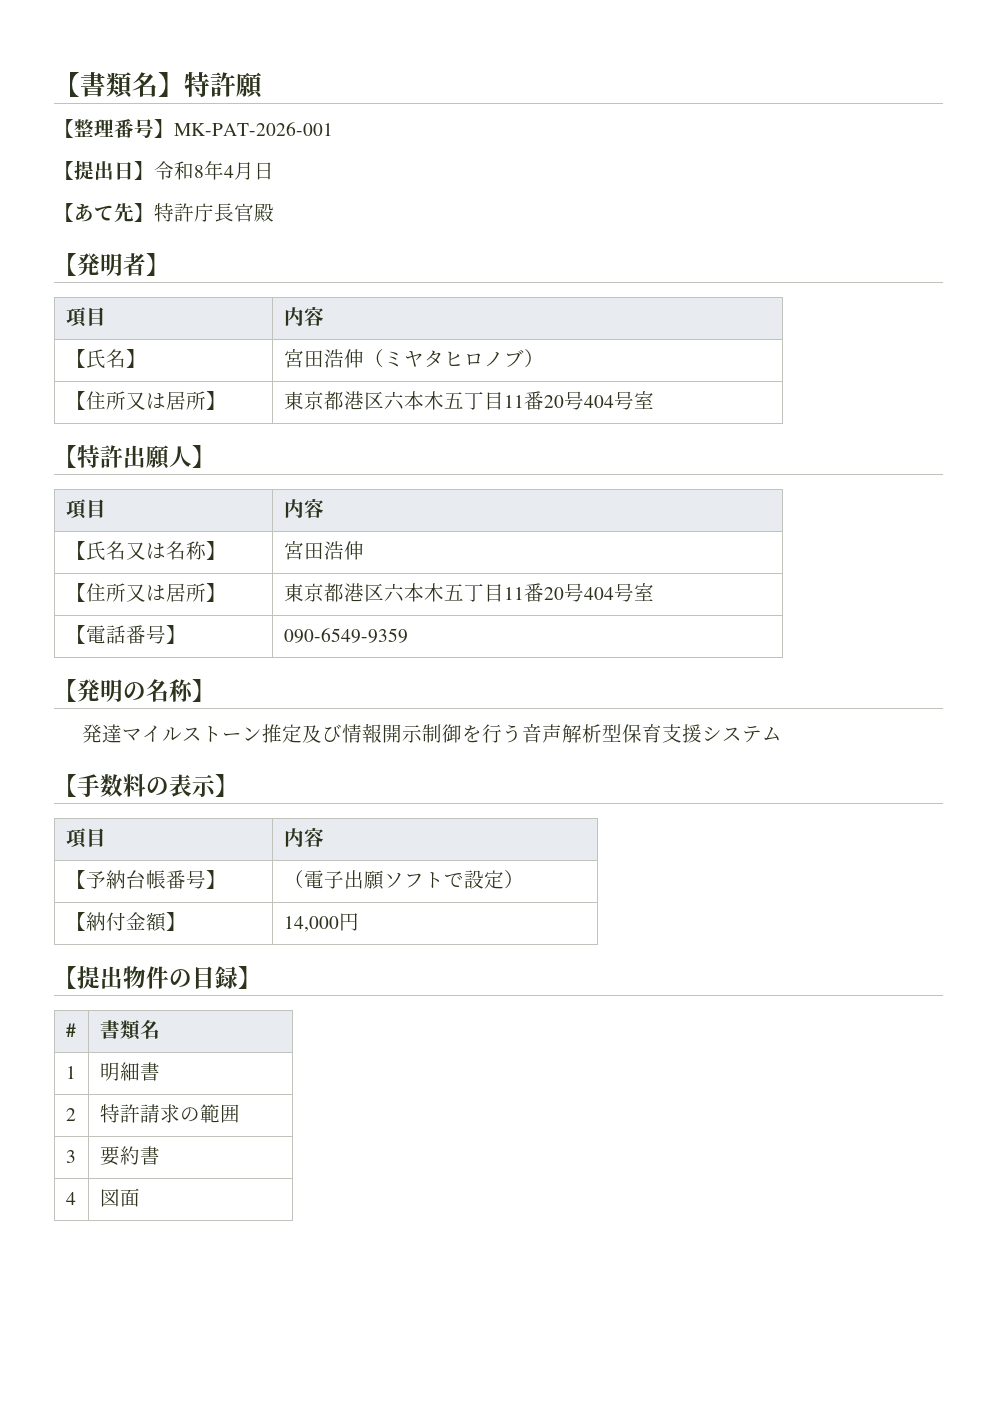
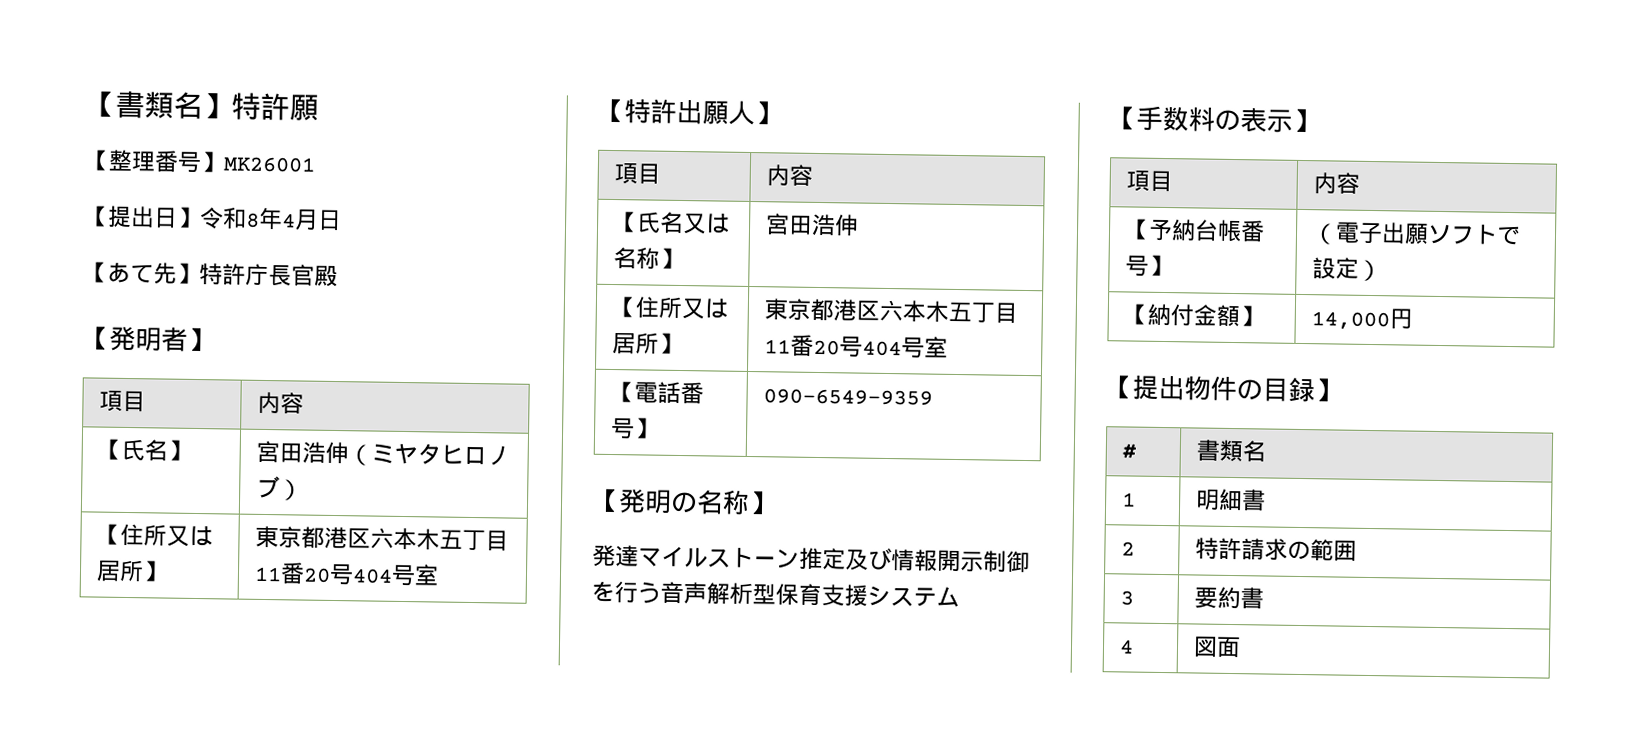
- 【整理番号】MK-PAT-2026-001
+ 【整理番号】MK26001

